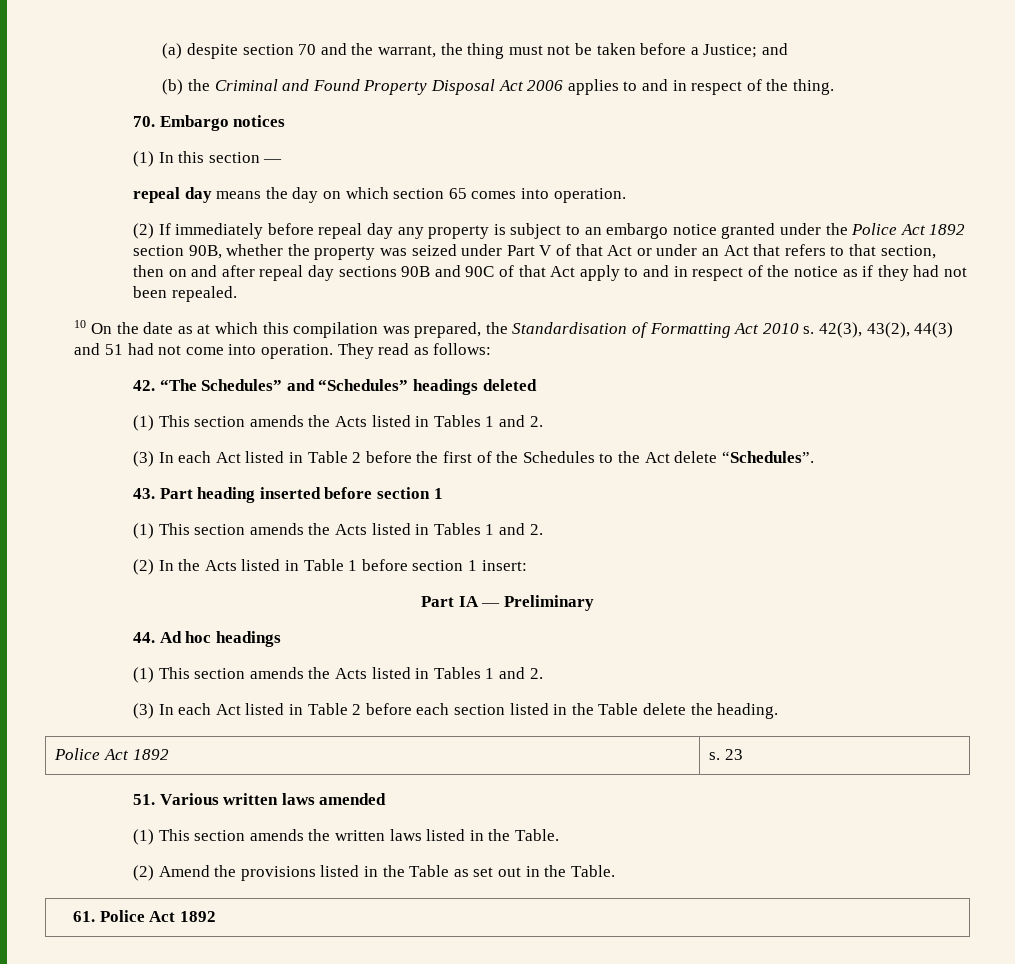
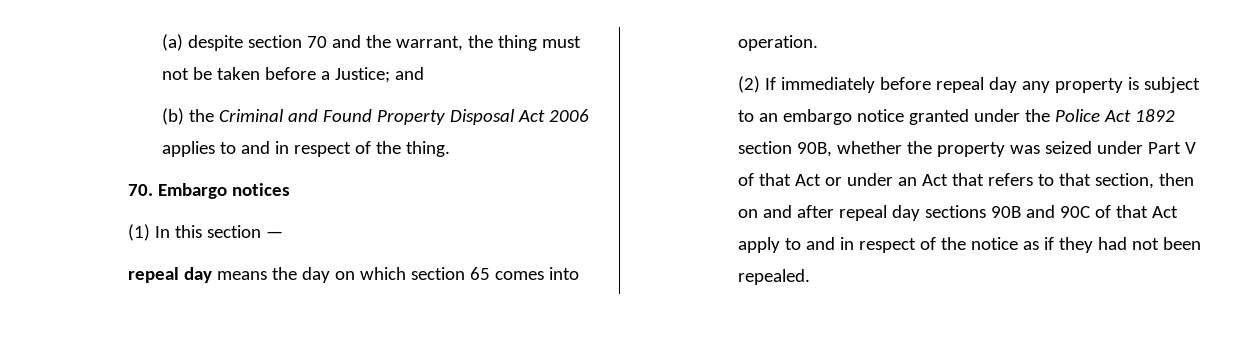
- 10 On the date as at which this compilation was prepared, the Standardisation of Formatting Act 2010 s. 42(3), 43(2), 44(3) and 51 had not come into operation. They read as follows:
- 42. “The Schedules” and “Schedules” headings deleted
- (1) This section amends the Acts listed in Tables 1 and 2.
- (3) In each Act listed in Table 2 before the first of the Schedules to the Act delete “Schedules”.
- 43. Part heading inserted before section 1
- (1) This section amends the Acts listed in Tables 1 and 2.
- (2) In the Acts listed in Table 1 before section 1 insert:
- Part IA — Preliminary
- 44. Ad hoc headings
- (1) This section amends the Acts listed in Tables 1 and 2.
- (3) In each Act listed in Table 2 before each section listed in the Table delete the heading.
- Police Act 1892 | s. 23
- 51. Various written laws amended
- (1) This section amends the written laws listed in the Table.
- (2) Amend the provisions listed in the Table as set out in the Table.
- 61. Police Act 1892

